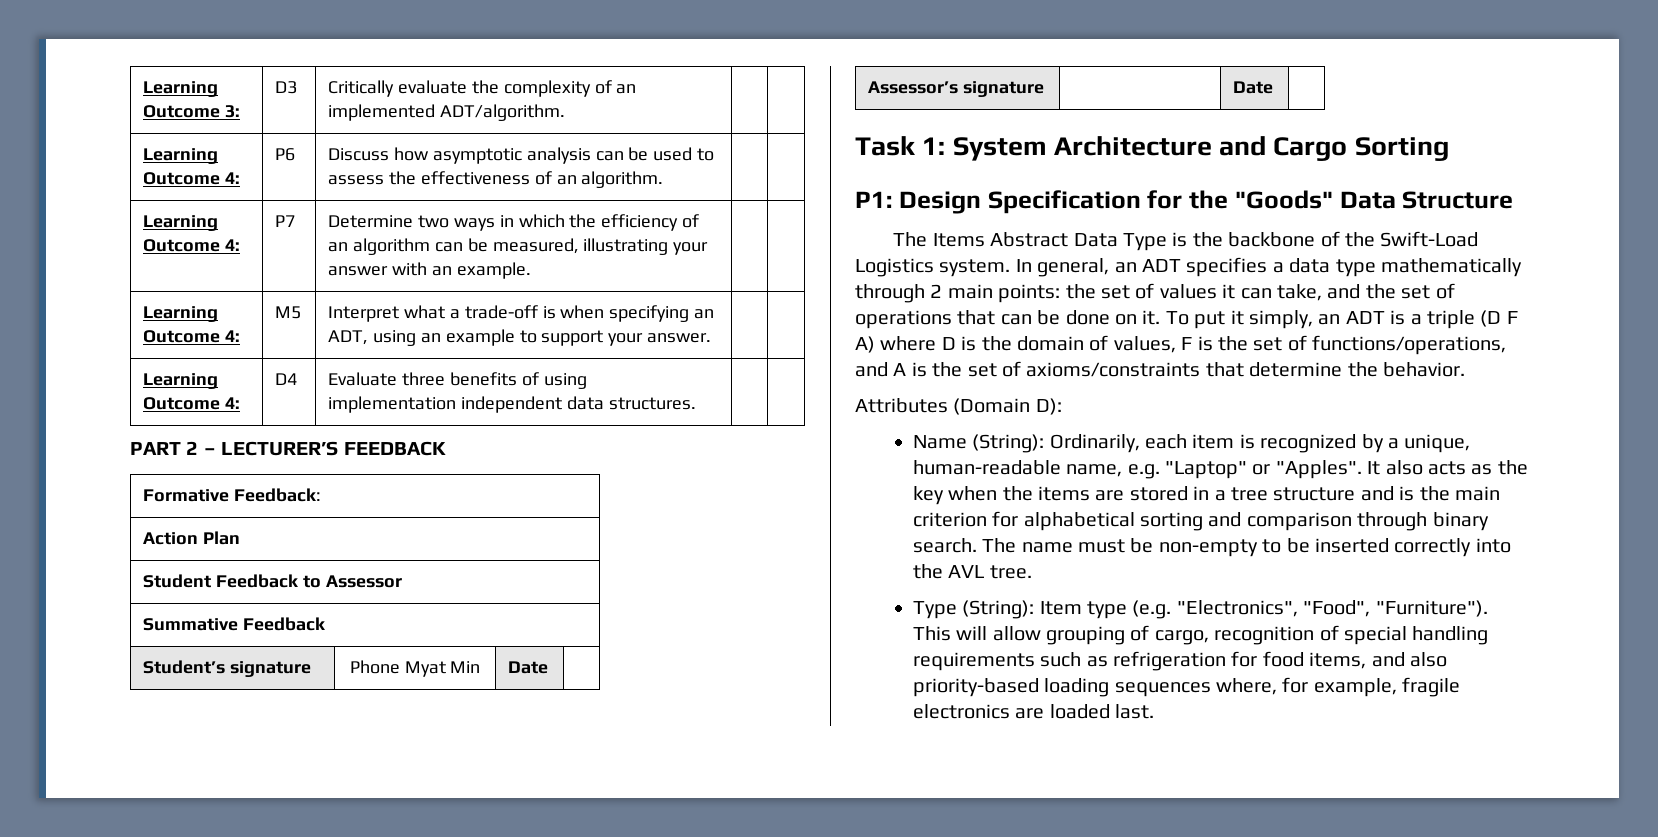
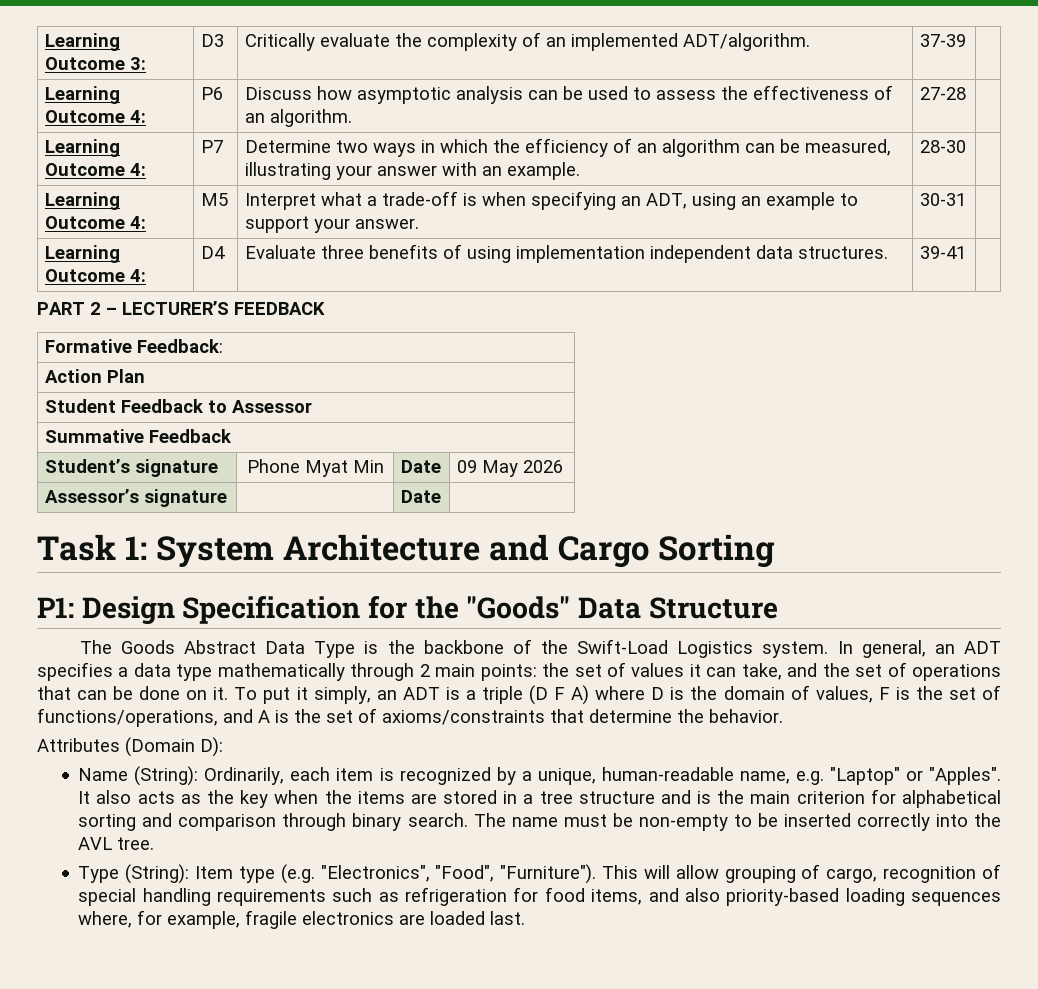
- Learning Outcome 3: | D3 | Critically evaluate the complexity of an implemented ADT/algorithm. | |
+ Learning Outcome 3: | D3 | Critically evaluate the complexity of an implemented ADT/algorithm. | 37-39 |
- Learning Outcome 4: | P6 | Discuss how asymptotic analysis can be used to assess the effectiveness of an algorithm. | |
+ Learning Outcome 4: | P6 | Discuss how asymptotic analysis can be used to assess the effectiveness of an algorithm. | 27-28 |
- Learning Outcome 4: | P7 | Determine two ways in which the efficiency of an algorithm can be measured, illustrating your answer with an example. | |
+ Learning Outcome 4: | P7 | Determine two ways in which the efficiency of an algorithm can be measured, illustrating your answer with an example. | 28-30 |
- Learning Outcome 4: | M5 | Interpret what a trade-off is when specifying an ADT, using an example to support your answer. | |
+ Learning Outcome 4: | M5 | Interpret what a trade-off is when specifying an ADT, using an example to support your answer. | 30-31 |
- Learning Outcome 4: | D4 | Evaluate three benefits of using implementation independent data structures. | |
+ Learning Outcome 4: | D4 | Evaluate three benefits of using implementation independent data structures. | 39-41 |
- Student’s signature | Phone Myat Min | Date |
+ Student’s signature | Phone Myat Min | Date | 09 May 2026
- The Items Abstract Data Type is the backbone of the Swift-Load Logistics system.
+ The Goods Abstract Data Type is the backbone of the Swift-Load Logistics system.

